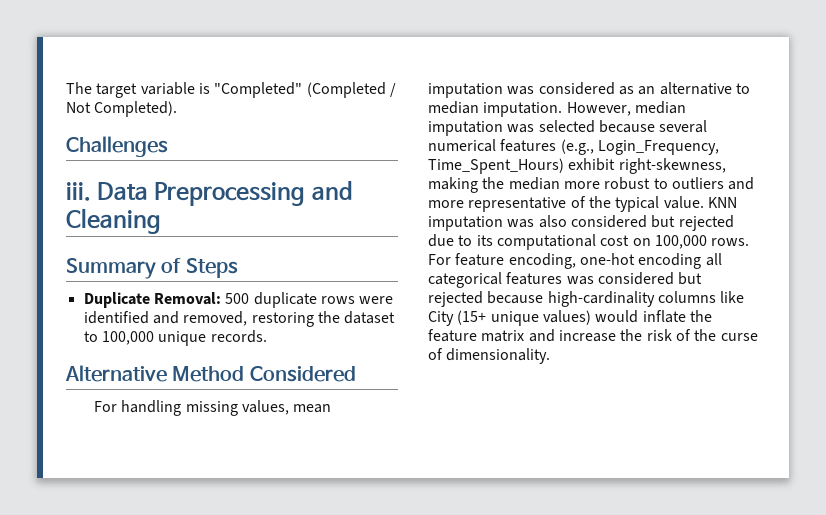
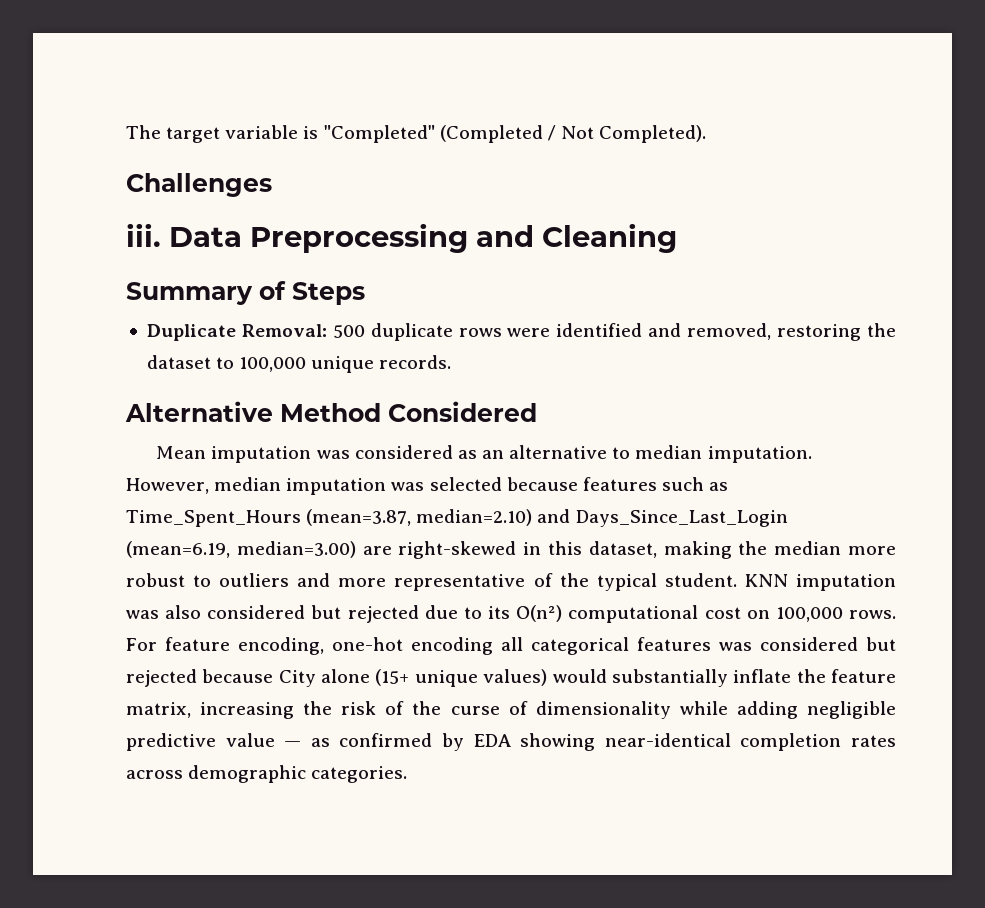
- For handling missing values, mean imputation was considered as an alternative to median imputation.
+ Mean imputation was considered as an alternative to median imputation.
- However, median imputation was selected because several numerical features (e.g., Login_Frequency, Time_Spent_Hours) exhibit right-skewness, making the median more robust to outliers and more representative of the typical value.
+ However, median imputation was selected because features such as Time_Spent_Hours (mean=3.87, median=2.10) and Days_Since_Last_Login (mean=6.19, median=3.00) are right-skewed in this dataset, making the median more robust to outliers and more representative of the typical student.
- KNN imputation was also considered but rejected due to its computational cost on 100,000 rows.
+ KNN imputation was also considered but rejected due to its O(n²) computational cost on 100,000 rows.
- For feature encoding, one-hot encoding all categorical features was considered but rejected because high-cardinality columns like City (15+ unique values) would inflate the feature matrix and increase the risk of the curse of dimensionality.
+ For feature encoding, one-hot encoding all categorical features was considered but rejected because City alone (15+ unique values) would substantially inflate the feature matrix, increasing the risk of the curse of dimensionality while adding negligible predictive value — as confirmed by EDA showing near-identical completion rates across demographic categories.

